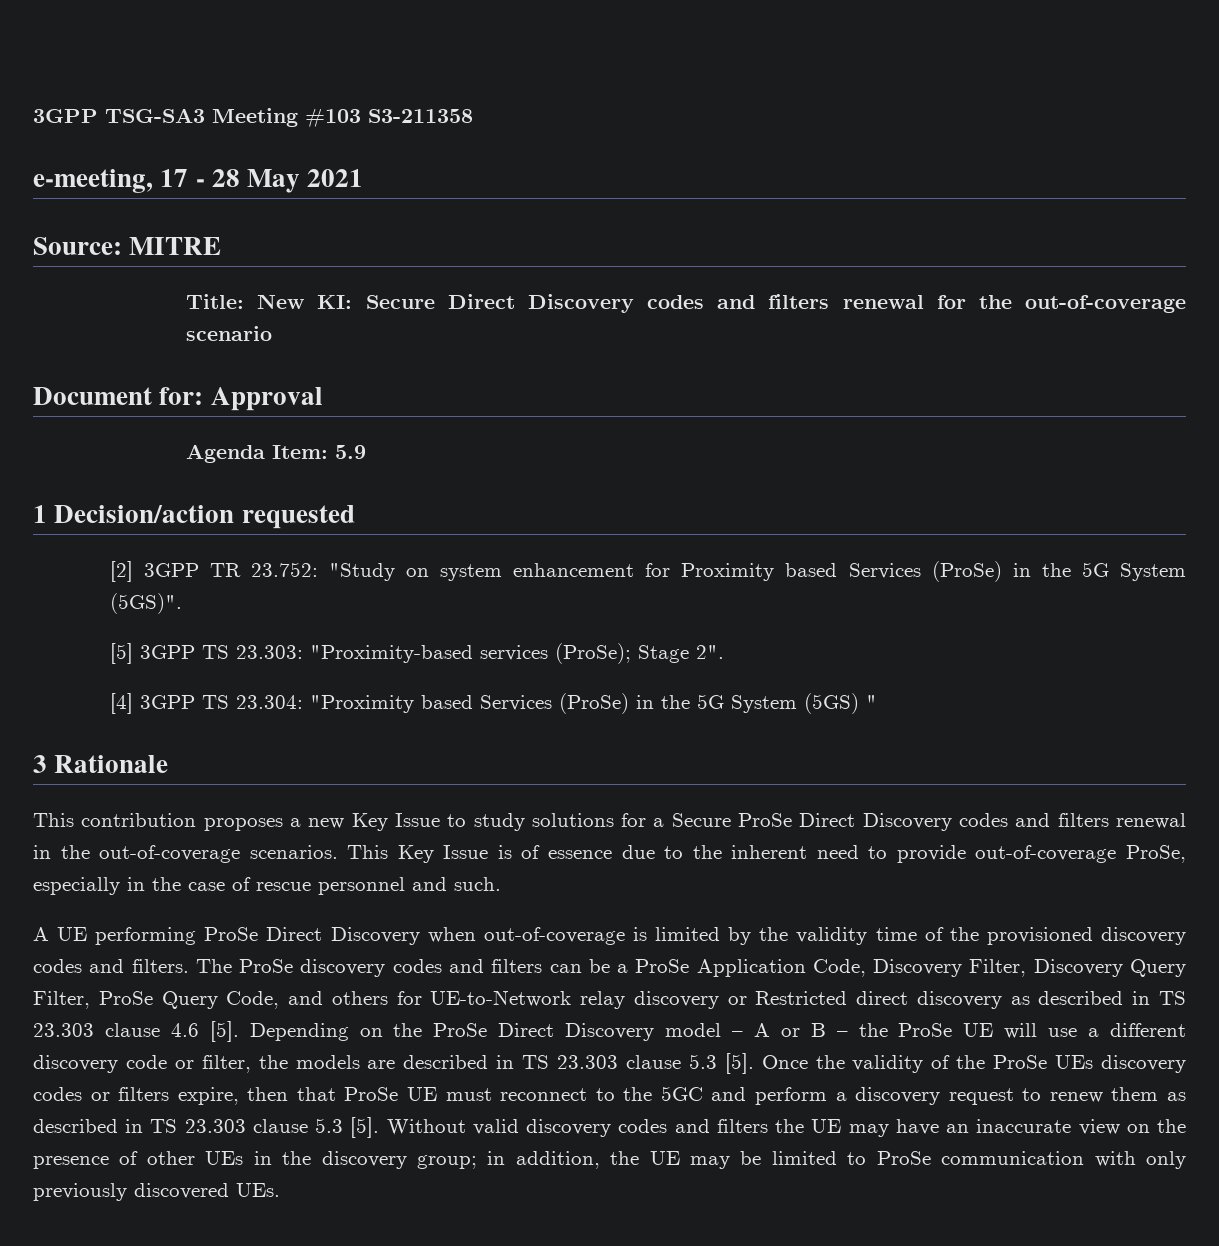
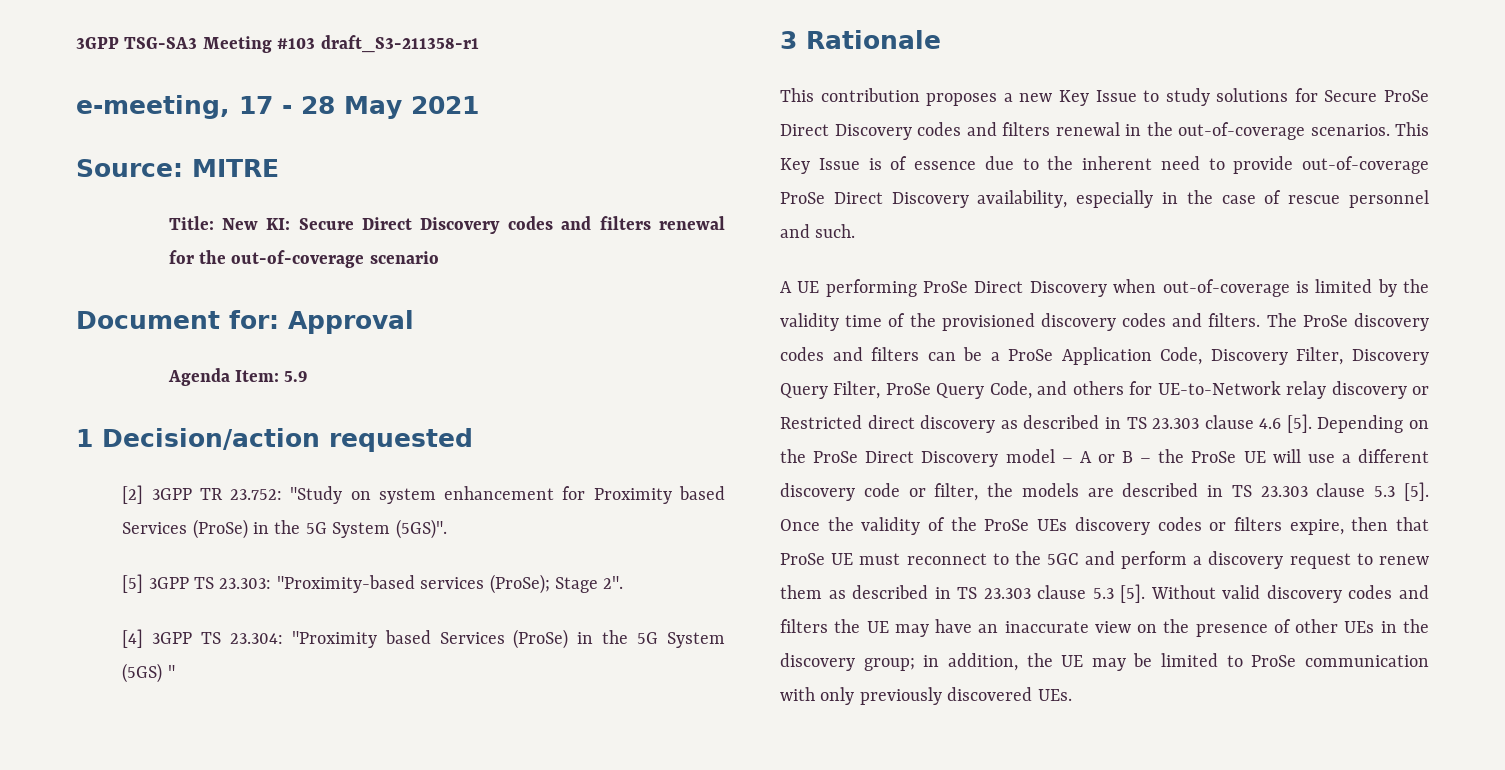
- 3GPP TSG-SA3 Meeting #103 S3-211358
+ 3GPP TSG-SA3 Meeting #103 draft_S3-211358-r1
- This contribution proposes a new Key Issue to study solutions for a Secure ProSe Direct Discovery codes and filters renewal in the out-of-coverage scenarios.
+ This contribution proposes a new Key Issue to study solutions for Secure ProSe Direct Discovery codes and filters renewal in the out-of-coverage scenarios.
- This Key Issue is of essence due to the inherent need to provide out-of-coverage ProSe, especially in the case of rescue personnel and such.
+ This Key Issue is of essence due to the inherent need to provide out-of-coverage ProSe Direct Discovery availability, especially in the case of rescue personnel and such.

